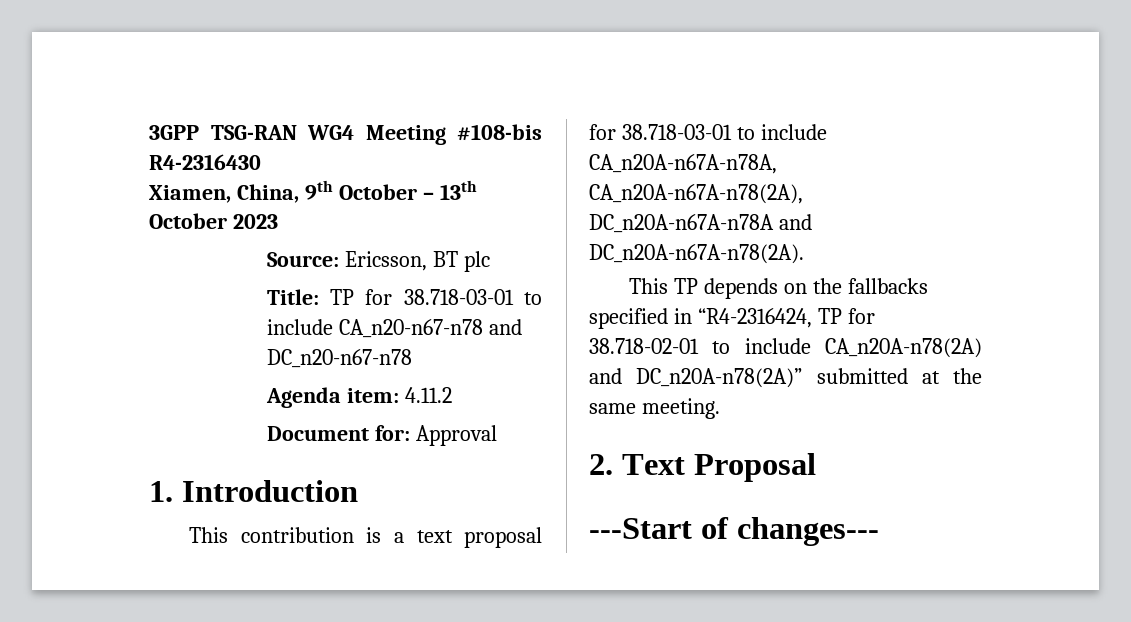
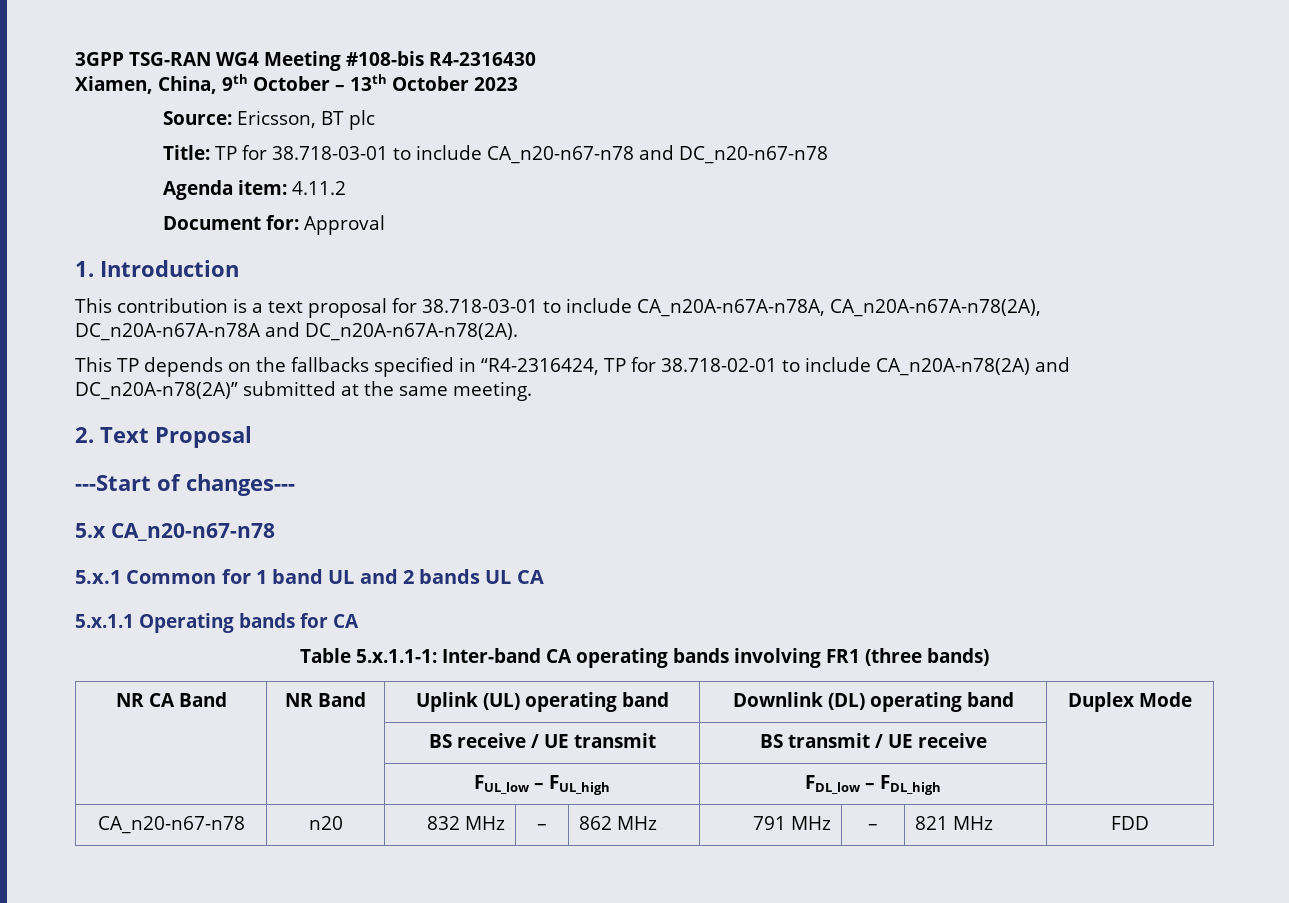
+ 5.x CA_n20-n67-n78
+ 5.x.1 Common for 1 band UL and 2 bands UL CA
+ 5.x.1.1 Operating bands for CA
+ Table 5.x.1.1-1: Inter-band CA operating bands involving FR1 (three bands)
+ NR CA Band | NR Band | Uplink (UL) operating band | Downlink (DL) operating band | Duplex Mode
+ | | BS receive / UE transmit | BS transmit / UE receive |
+ | | FUL_low – FUL_high | FDL_low – FDL_high |
+ CA_n20-n67-n78 | n20 | 832 MHz | – | 862 MHz | 791 MHz | – | 821 MHz | FDD

